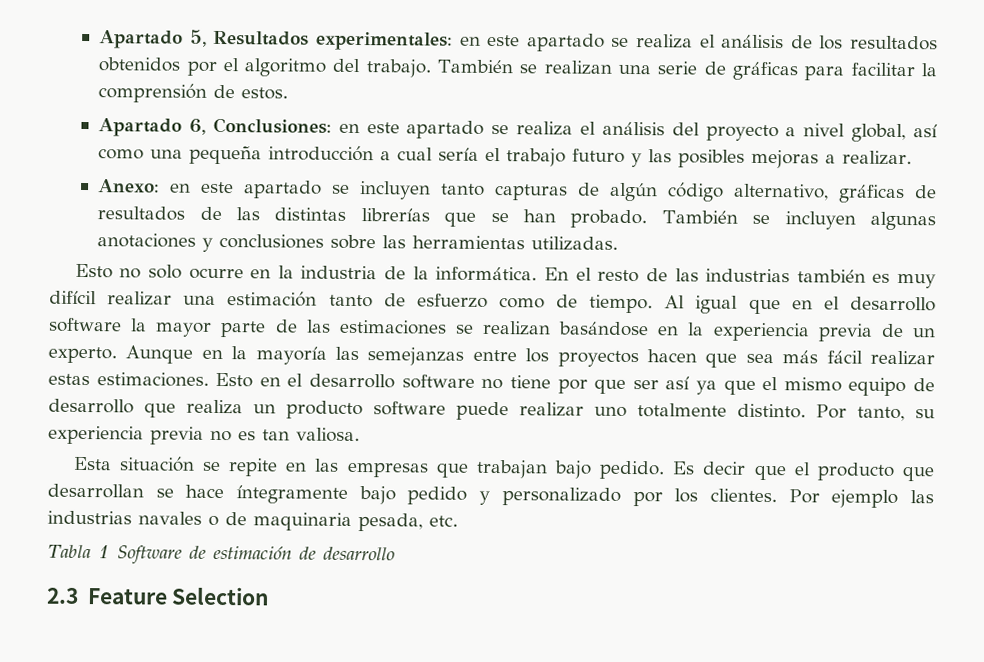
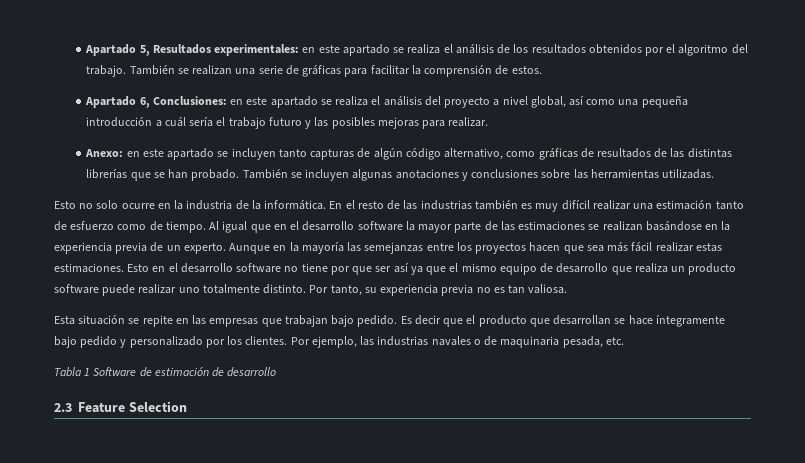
- Apartado 6, Conclusiones: en este apartado se realiza el análisis del proyecto a nivel global, así como una pequeña introducción a cual sería el trabajo futuro y las posibles mejoras a realizar.
+ Apartado 6, Conclusiones: en este apartado se realiza el análisis del proyecto a nivel global, así como una pequeña introducción a cuál sería el trabajo futuro y las posibles mejoras para realizar.
- Anexo: en este apartado se incluyen tanto capturas de algún código alternativo, gráficas de resultados de las distintas librerías que se han probado.
+ Anexo: en este apartado se incluyen tanto capturas de algún código alternativo, como gráficas de resultados de las distintas librerías que se han probado.
- Por ejemplo las industrias navales o de maquinaria pesada, etc.
+ Por ejemplo, las industrias navales o de maquinaria pesada, etc.

